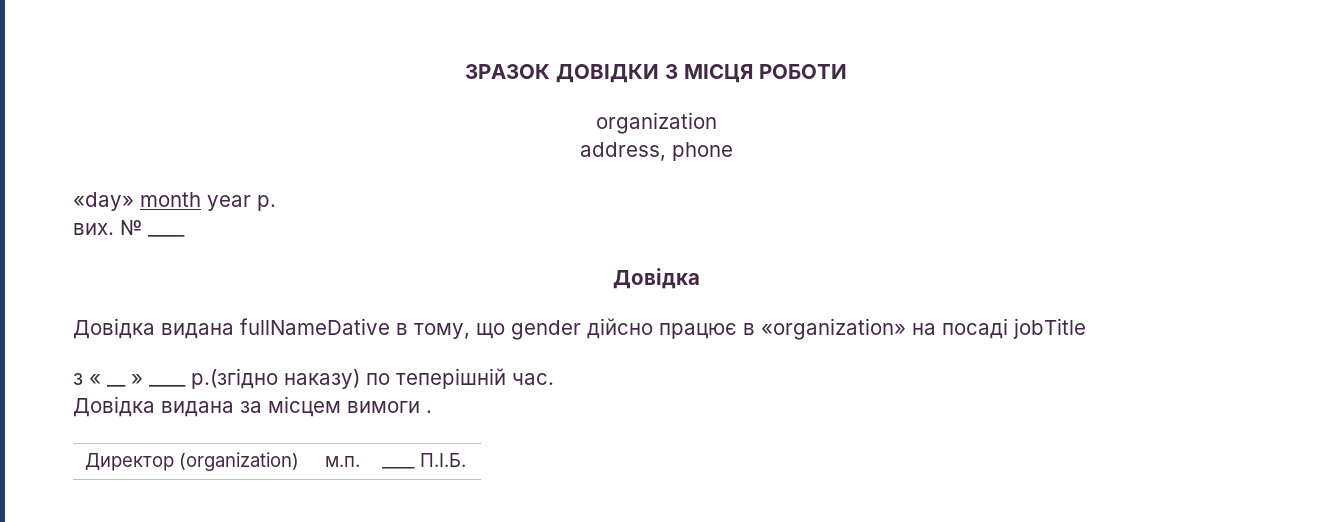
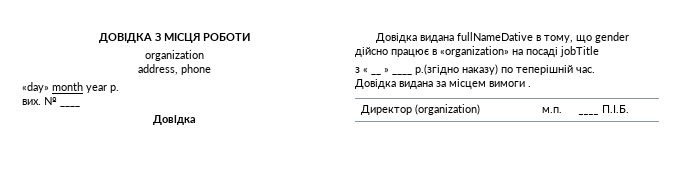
- ЗРАЗОК ДОВІДКИ З МІСЦЯ РОБОТИ
+ ДОВІДКА З МІСЦЯ РОБОТИ

